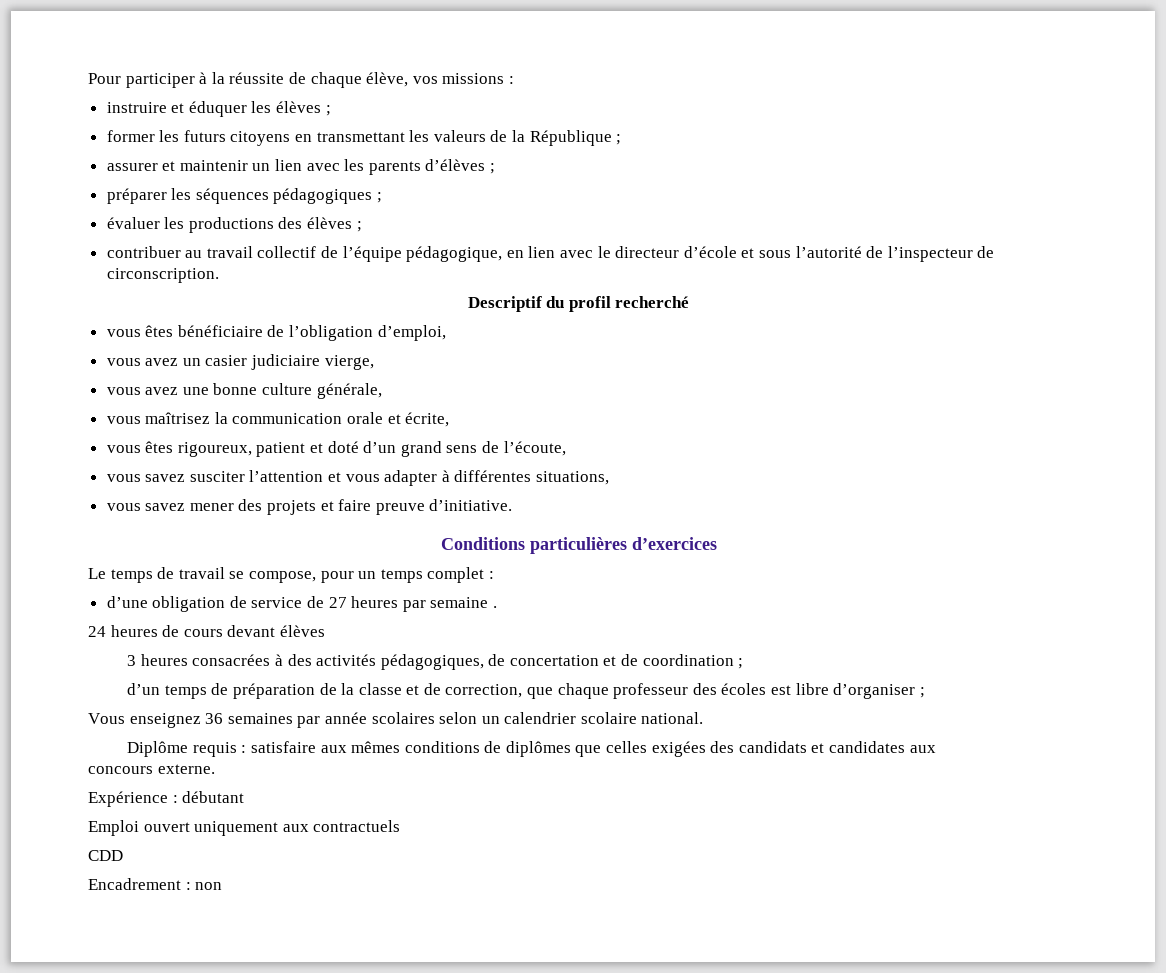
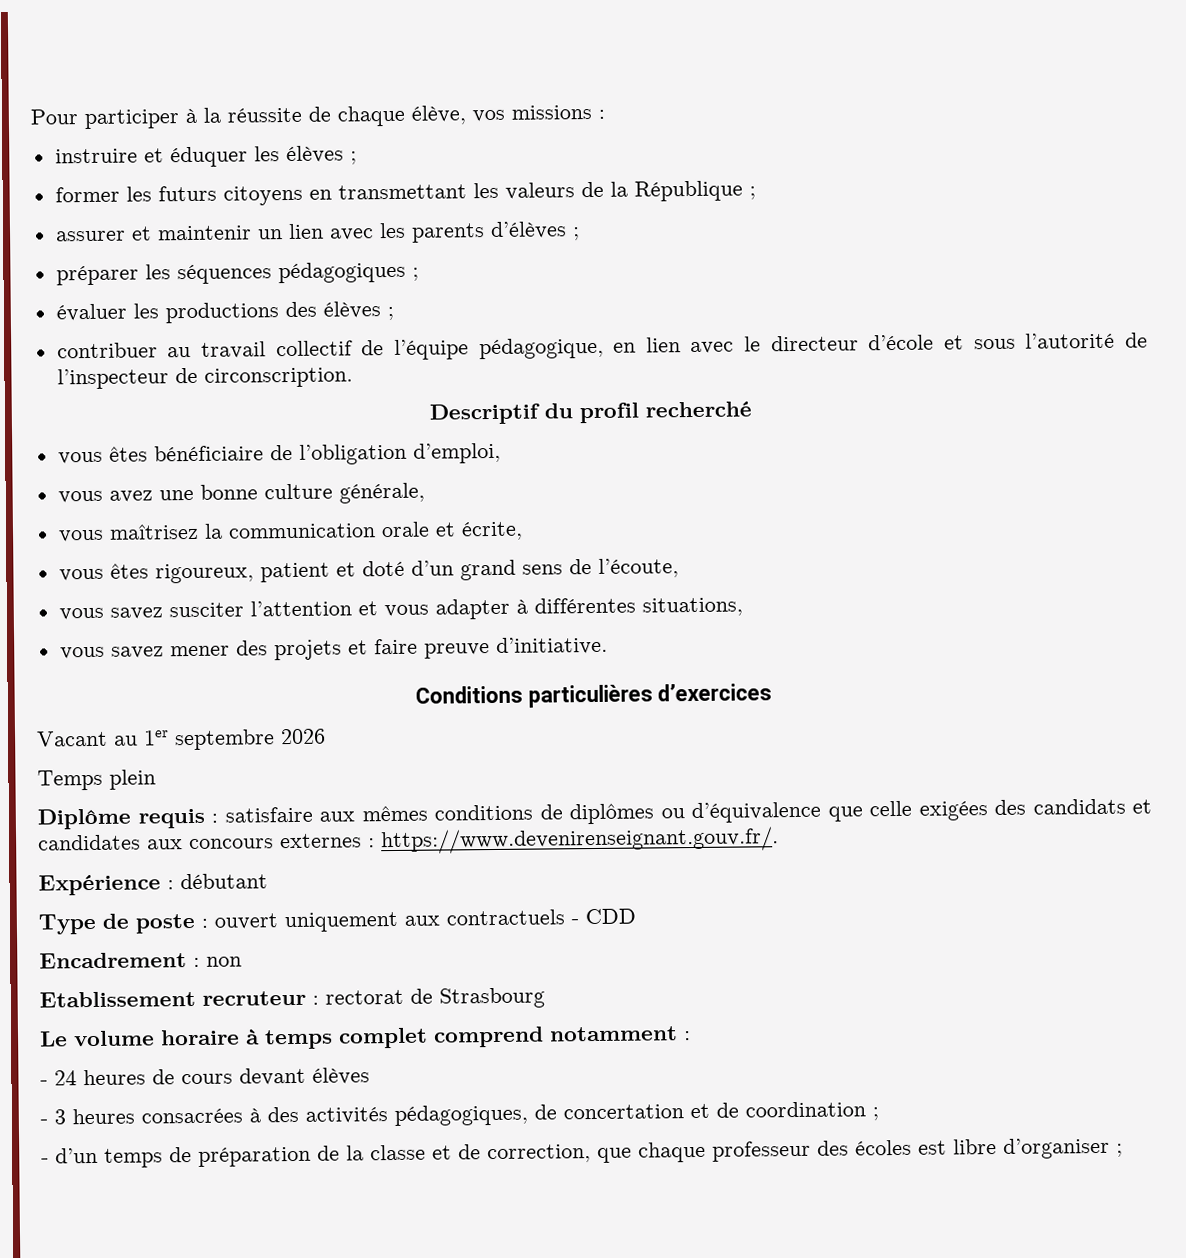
- vous avez un casier judiciaire vierge,
- Le temps de travail se compose, pour un temps complet :
- d’une obligation de service de 27 heures par semaine .
- 24 heures de cours devant élèves
+ Vacant au 1er septembre 2026
+ Temps plein
+ Diplôme requis : satisfaire aux mêmes conditions de diplômes ou d’équivalence que celle exigées des candidats et candidates aux concours externes : https://www.devenirenseignant.gouv.fr/.
+ Expérience : débutant
+ Type de poste : ouvert uniquement aux contractuels - CDD
+ Encadrement : non
+ Etablissement recruteur : rectorat de Strasbourg
+ Le volume horaire à temps complet comprend notamment :
+ - 24 heures de cours devant élèves
- 3 heures consacrées à des activités pédagogiques, de concertation et de coordination ;
+ - 3 heures consacrées à des activités pédagogiques, de concertation et de coordination ;
- d’un temps de préparation de la classe et de correction, que chaque professeur des écoles est libre d’organiser ;
+ - d’un temps de préparation de la classe et de correction, que chaque professeur des écoles est libre d’organiser ;
- Vous enseignez 36 semaines par année scolaires selon un calendrier scolaire national.
- Diplôme requis : satisfaire aux mêmes conditions de diplômes que celles exigées des candidats et candidates aux
- concours externe.
- Expérience : débutant
- Emploi ouvert uniquement aux contractuels
- CDD
- Encadrement : non

